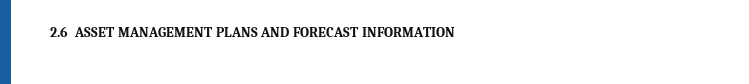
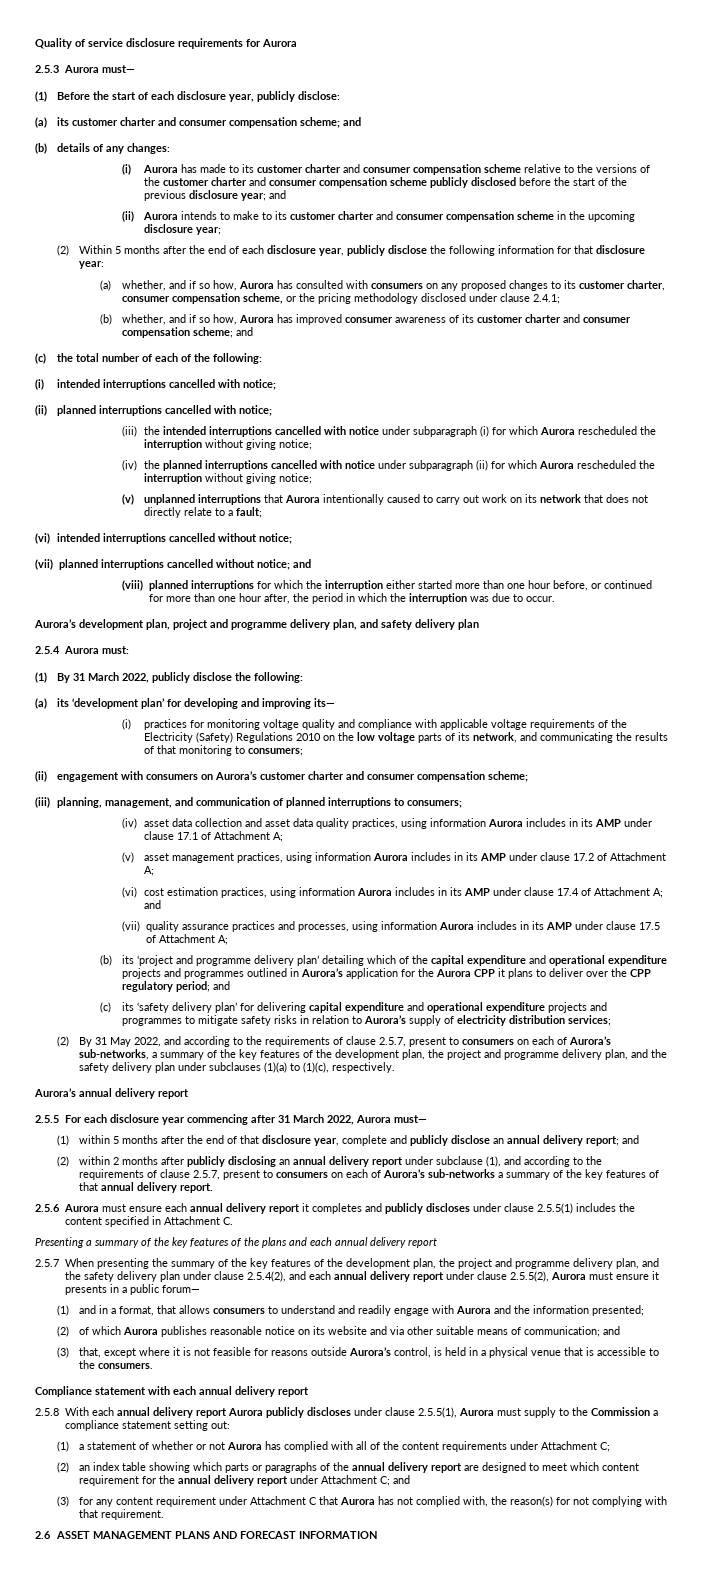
+ Quality of service disclosure requirements for Aurora
+ 2.5.3 Aurora must—
+ (1) Before the start of each disclosure year, publicly disclose:
+ (a) its customer charter and consumer compensation scheme; and
+ (b) details of any changes:
+ (i) Aurora has made to its customer charter and consumer compensation scheme relative to the versions of the customer charter and consumer compensation scheme publicly disclosed before the start of the previous disclosure year; and
+ (ii) Aurora intends to make to its customer charter and consumer compensation scheme in the upcoming disclosure year;
+ (2) Within 5 months after the end of each disclosure year, publicly disclose the following information for that disclosure year:
+ (a) whether, and if so how, Aurora has consulted with consumers on any proposed changes to its customer charter, consumer compensation scheme, or the pricing methodology disclosed under clause 2.4.1;
+ (b) whether, and if so how, Aurora has improved consumer awareness of its customer charter and consumer compensation scheme; and
+ (c) the total number of each of the following:
+ (i) intended interruptions cancelled with notice;
+ (ii) planned interruptions cancelled with notice;
+ (iii) the intended interruptions cancelled with notice under subparagraph (i) for which Aurora rescheduled the interruption without giving notice;
+ (iv) the planned interruptions cancelled with notice under subparagraph (ii) for which Aurora rescheduled the interruption without giving notice;
+ (v) unplanned interruptions that Aurora intentionally caused to carry out work on its network that does not directly relate to a fault;
+ (vi) intended interruptions cancelled without notice;
+ (vii) planned interruptions cancelled without notice; and
+ (viii) planned interruptions for which the interruption either started more than one hour before, or continued for more than one hour after, the period in which the interruption was due to occur.
+ Aurora’s development plan, project and programme delivery plan, and safety delivery plan
+ 2.5.4 Aurora must:
+ (1) By 31 March 2022, publicly disclose the following:
+ (a) its ‘development plan’ for developing and improving its—
+ (i) practices for monitoring voltage quality and compliance with applicable voltage requirements of the Electricity (Safety) Regulations 2010 on the low voltage parts of its network, and communicating the results of that monitoring to consumers;
+ (ii) engagement with consumers on Aurora’s customer charter and consumer compensation scheme;
+ (iii) planning, management, and communication of planned interruptions to consumers;
+ (iv) asset data collection and asset data quality practices, using information Aurora includes in its AMP under clause 17.1 of Attachment A;
+ (v) asset management practices, using information Aurora includes in its AMP under clause 17.2 of Attachment A;
+ (vi) cost estimation practices, using information Aurora includes in its AMP under clause 17.4 of Attachment A; and
+ (vii) quality assurance practices and processes, using information Aurora includes in its AMP under clause 17.5 of Attachment A;
+ (b) its ‘project and programme delivery plan’ detailing which of the capital expenditure and operational expenditure projects and programmes outlined in Aurora’s application for the Aurora CPP it plans to deliver over the CPP regulatory period; and
+ (c) its ‘safety delivery plan’ for delivering capital expenditure and operational expenditure projects and programmes to mitigate safety risks in relation to Aurora’s supply of electricity distribution services;
+ (2) By 31 May 2022, and according to the requirements of clause 2.5.7, present to consumers on each of Aurora’s sub-networks, a summary of the key features of the development plan, the project and programme delivery plan, and the safety delivery plan under subclauses (1)(a) to (1)(c), respectively.
+ Aurora’s annual delivery report
+ 2.5.5 For each disclosure year commencing after 31 March 2022, Aurora must—
+ (1) within 5 months after the end of that disclosure year, complete and publicly disclose an annual delivery report; and
+ (2) within 2 months after publicly disclosing an annual delivery report under subclause (1), and according to the requirements of clause 2.5.7, present to consumers on each of Aurora’s sub-networks a summary of the key features of that annual delivery report.
+ 2.5.6 Aurora must ensure each annual delivery report it completes and publicly discloses under clause 2.5.5(1) includes the content specified in Attachment C.
+ Presenting a summary of the key features of the plans and each annual delivery report
+ 2.5.7 When presenting the summary of the key features of the development plan, the project and programme delivery plan, and the safety delivery plan under clause 2.5.4(2), and each annual delivery report under clause 2.5.5(2), Aurora must ensure it presents in a public forum—
+ (1) and in a format, that allows consumers to understand and readily engage with Aurora and the information presented;
+ (2) of which Aurora publishes reasonable notice on its website and via other suitable means of communication; and
+ (3) that, except where it is not feasible for reasons outside Aurora’s control, is held in a physical venue that is accessible to the consumers.
+ Compliance statement with each annual delivery report
+ 2.5.8 With each annual delivery report Aurora publicly discloses under clause 2.5.5(1), Aurora must supply to the Commission a compliance statement setting out:
+ (1) a statement of whether or not Aurora has complied with all of the content requirements under Attachment C;
+ (2) an index table showing which parts or paragraphs of the annual delivery report are designed to meet which content requirement for the annual delivery report under Attachment C; and
+ (3) for any content requirement under Attachment C that Aurora has not complied with, the reason(s) for not complying with that requirement.

